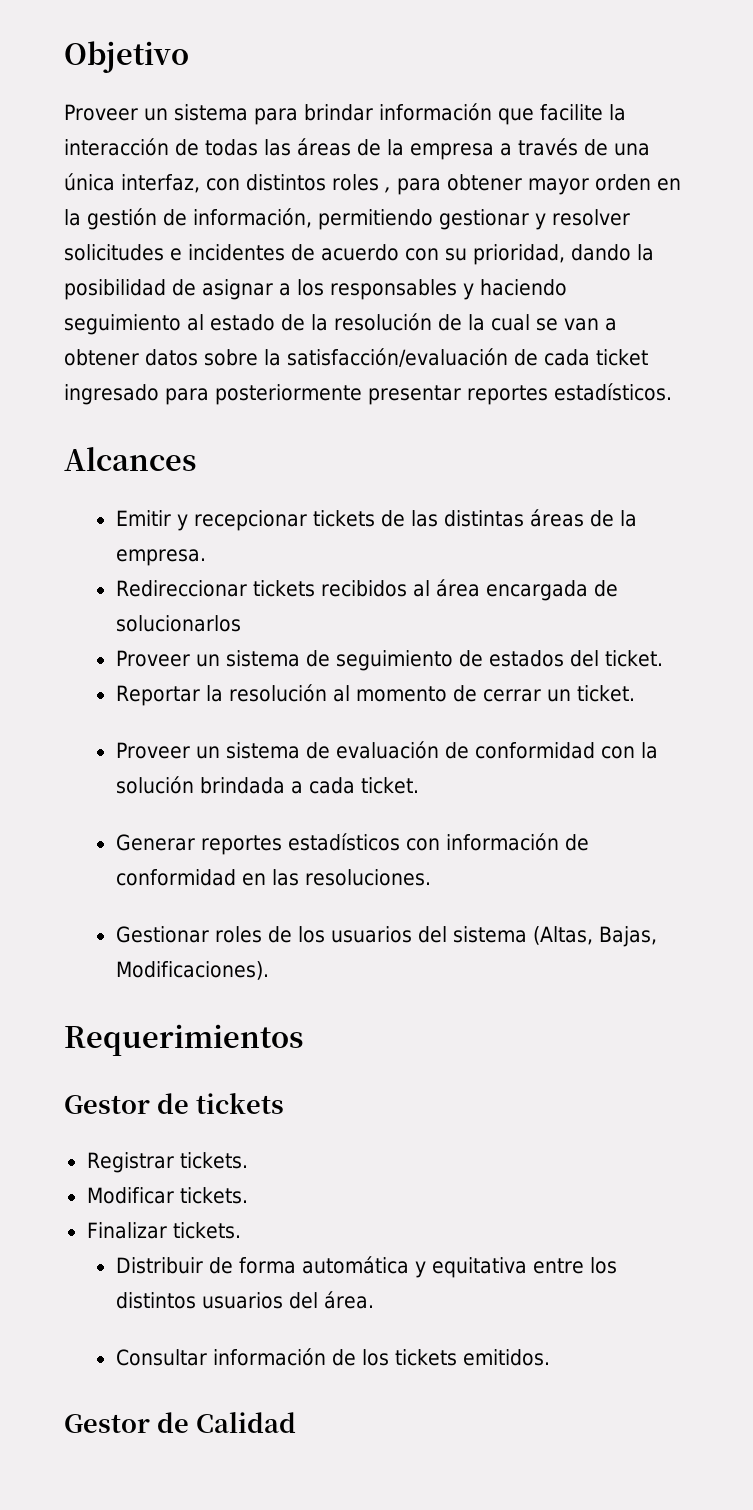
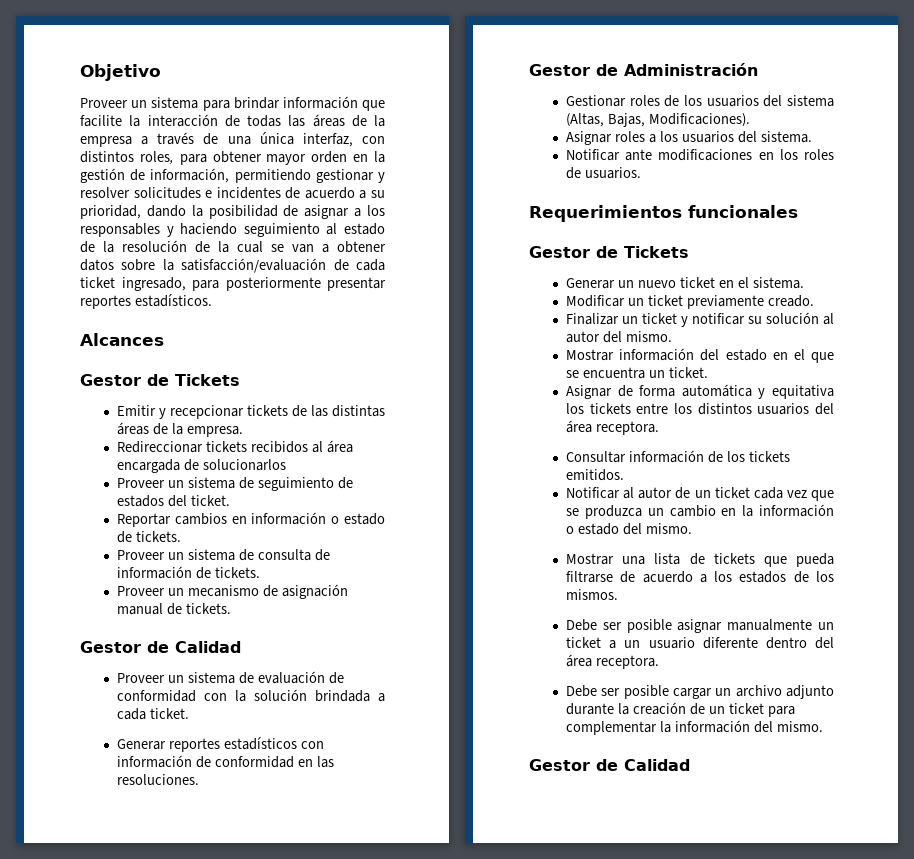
- Proveer un sistema para brindar información que facilite la interacción de todas las áreas de la empresa a través de una única interfaz, con distintos roles , para obtener mayor orden en la gestión de información, permitiendo gestionar y resolver solicitudes e incidentes de acuerdo con su prioridad, dando la posibilidad de asignar a los responsables y haciendo seguimiento al estado de la resolución de la cual se van a obtener datos sobre la satisfacción/evaluación de cada ticket ingresado para posteriormente presentar reportes estadísticos.
+ Proveer un sistema para brindar información que facilite la interacción de todas las áreas de la empresa a través de una única interfaz, con distintos roles, para obtener mayor orden en la gestión de información, permitiendo gestionar y resolver solicitudes e incidentes de acuerdo a su prioridad, dando la posibilidad de asignar a los responsables y haciendo seguimiento al estado de la resolución de la cual se van a obtener datos sobre la satisfacción/evaluación de cada ticket ingresado, para posteriormente presentar reportes estadísticos.
  Alcances
+ Gestor de Tickets
- Reportar la resolución al momento de cerrar un ticket.
+ Reportar cambios en información o estado de tickets.
+ Proveer un sistema de consulta de información de tickets.
+ Proveer un mecanismo de asignación manual de tickets.
+ Gestor de Calidad
+ Gestor de Administración
+ Asignar roles a los usuarios del sistema.
+ Notificar ante modificaciones en los roles de usuarios.
- Requerimientos
- Gestor de tickets
- Registrar tickets.
- Modificar tickets.
- Finalizar tickets.
- Distribuir de forma automática y equitativa entre los distintos usuarios del área.
+ Requerimientos funcionales
+ Gestor de Tickets
+ Generar un nuevo ticket en el sistema.
+ Modificar un ticket previamente creado.
+ Finalizar un ticket y notificar su solución al autor del mismo.
+ Mostrar información del estado en el que se encuentra un ticket.
+ Asignar de forma automática y equitativa los tickets entre los distintos usuarios del área receptora.
+ Notificar al autor de un ticket cada vez que se produzca un cambio en la información o estado del mismo.
+ Mostrar una lista de tickets que pueda filtrarse de acuerdo a los estados de los mismos.
+ Debe ser posible asignar manualmente un ticket a un usuario diferente dentro del área receptora.
+ Debe ser posible cargar un archivo adjunto durante la creación de un ticket para complementar la información del mismo.

